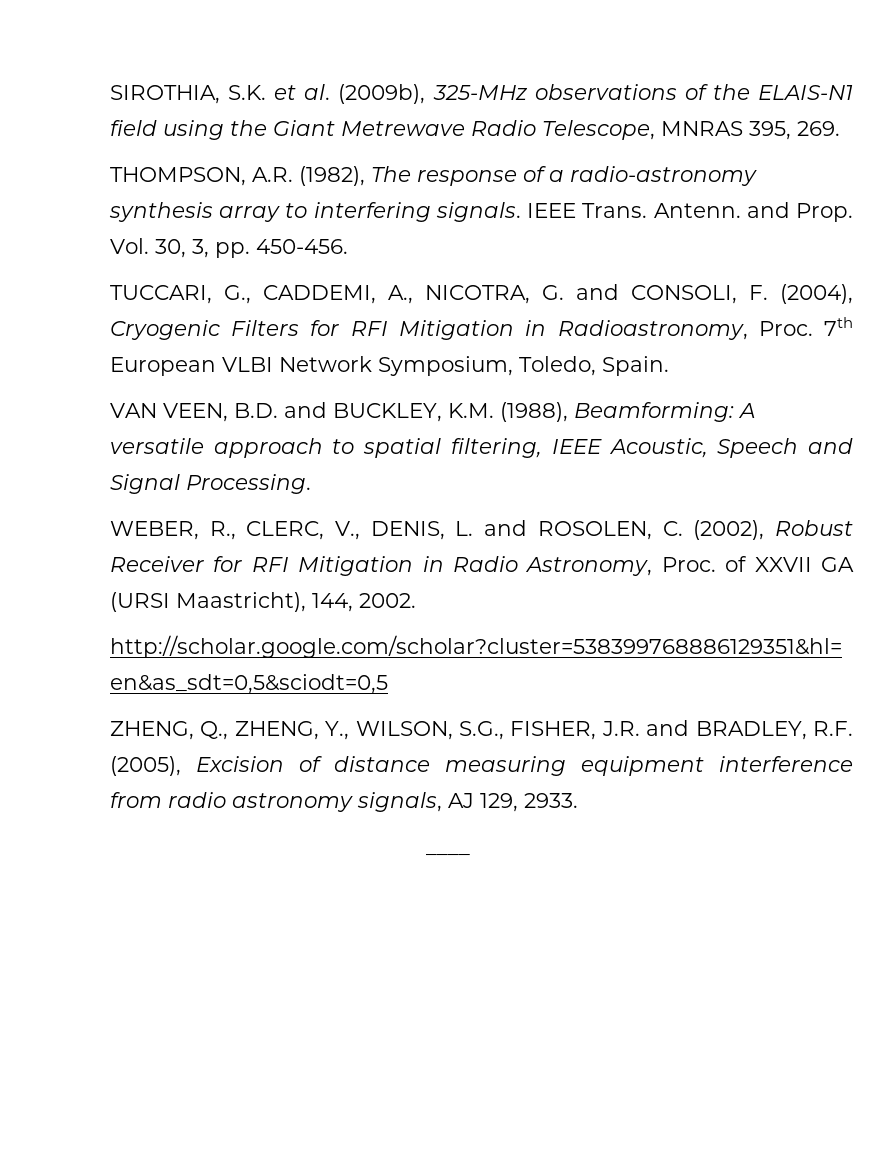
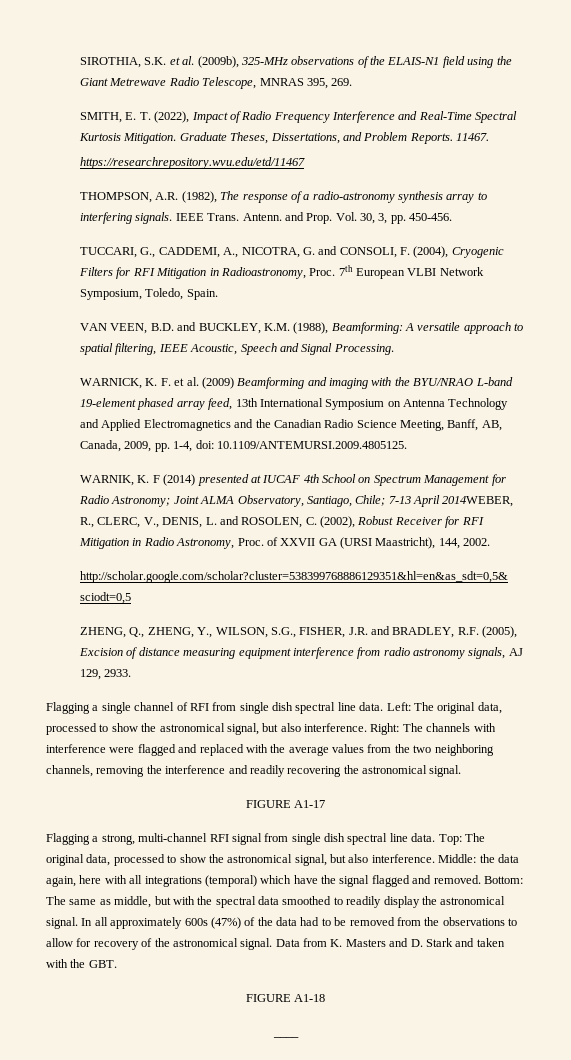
+ SMITH, E. T. (2022), Impact of Radio Frequency Interference and Real-Time Spectral Kurtosis Mitigation. Graduate Theses, Dissertations, and Problem Reports. 11467.
+ https://researchrepository.wvu.edu/etd/11467
- WEBER, R., CLERC, V., DENIS, L. and ROSOLEN, C. (2002), Robust Receiver for RFI Mitigation in Radio Astronomy, Proc. of XXVII GA (URSI Maastricht), 144, 2002.
+ WARNICK, K. F. et al. (2009) Beamforming and imaging with the BYU/NRAO L-band 19-element phased array feed, 13th International Symposium on Antenna Technology and Applied Electromagnetics and the Canadian Radio Science Meeting, Banff, AB, Canada, 2009, pp. 1-4, doi: 10.1109/ANTEMURSI.2009.4805125.
+ WARNIK, K. F (2014) presented at IUCAF 4th School on Spectrum Management for Radio Astronomy; Joint ALMA Observatory, Santiago, Chile; 7-13 April 2014WEBER, R., CLERC, V., DENIS, L. and ROSOLEN, C. (2002), Robust Receiver for RFI Mitigation in Radio Astronomy, Proc. of XXVII GA (URSI Maastricht), 144, 2002.
+ Flagging a single channel of RFI from single dish spectral line data. Left: The original data, processed to show the astronomical signal, but also interference. Right: The channels with interference were flagged and replaced with the average values from the two neighboring channels, removing the interference and readily recovering the astronomical signal.
+ FIGURE A1-17
+ Flagging a strong, multi-channel RFI signal from single dish spectral line data. Top: The original data, processed to show the astronomical signal, but also interference. Middle: the data again, here with all integrations (temporal) which have the signal flagged and removed. Bottom: The same as middle, but with the spectral data smoothed to readily display the astronomical signal. In all approximately 600s (47%) of the data had to be removed from the observations to allow for recovery of the astronomical signal. Data from K. Masters and D. Stark and taken with the GBT.
+ FIGURE A1-18

